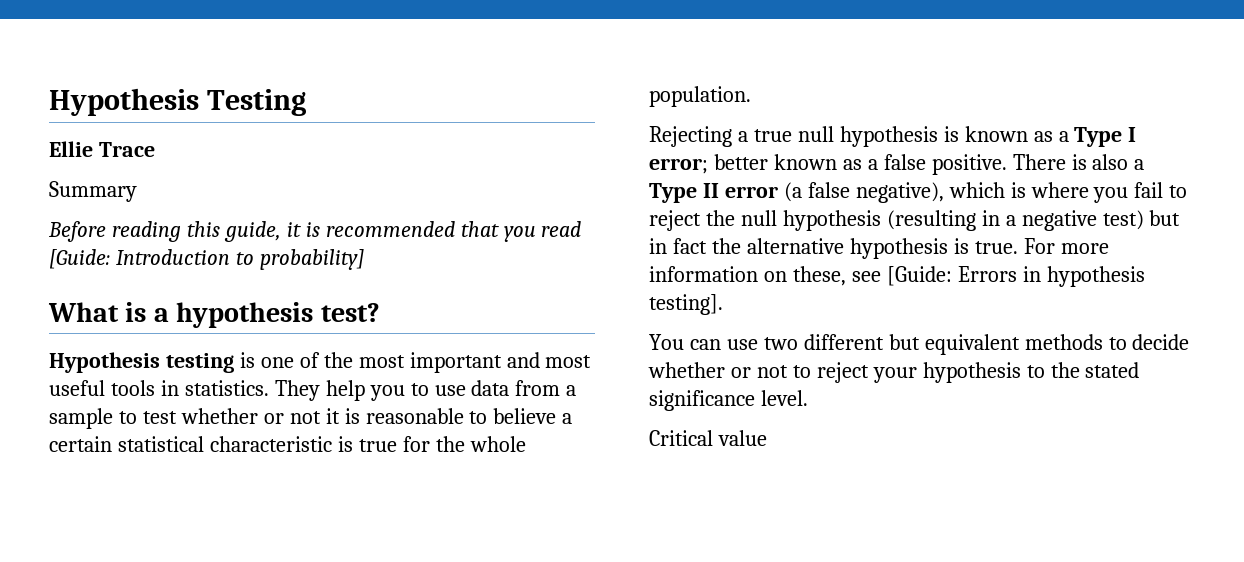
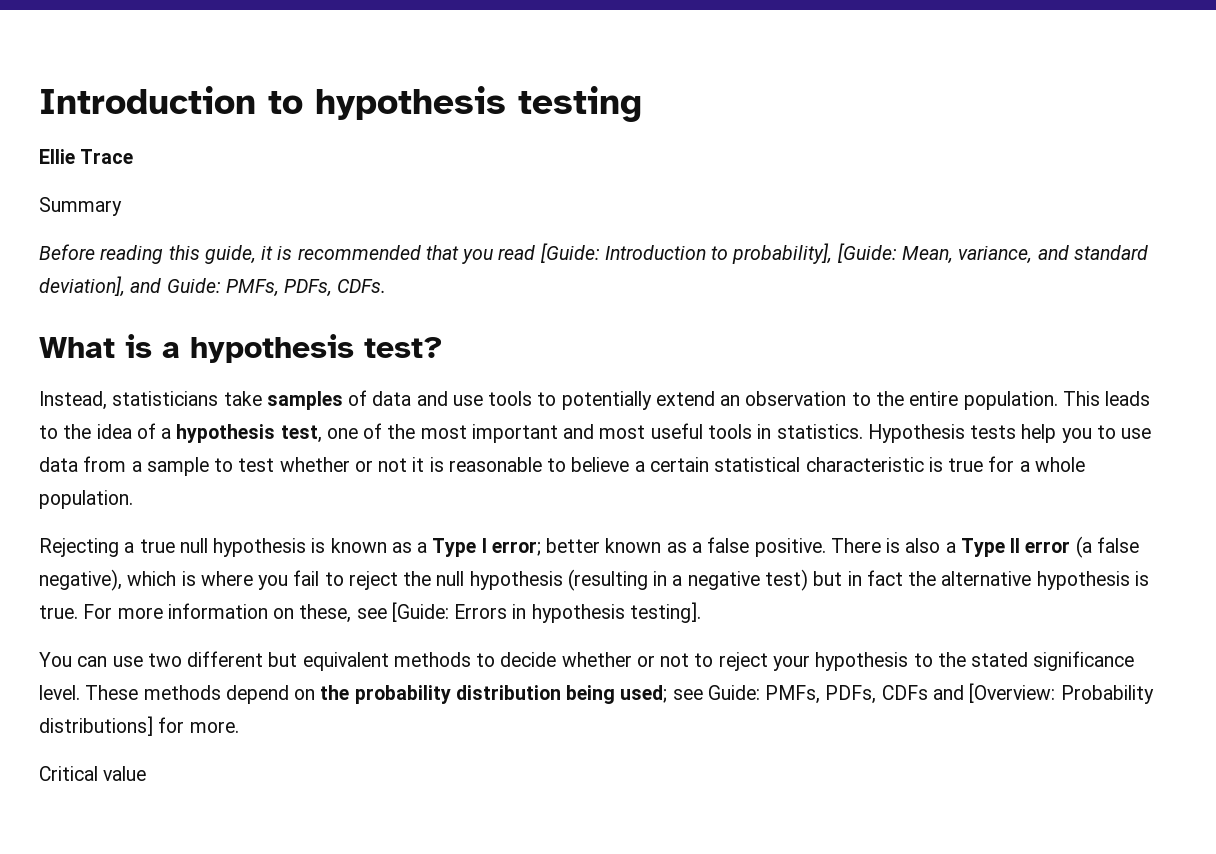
- Hypothesis Testing
+ Introduction to hypothesis testing
- Before reading this guide, it is recommended that you read [Guide: Introduction to probability]
+ Before reading this guide, it is recommended that you read [Guide: Introduction to probability], [Guide: Mean, variance, and standard deviation], and Guide: PMFs, PDFs, CDFs.
- Hypothesis testing is one of the most important and most useful tools in statistics.
+ Instead, statisticians take samples of data and use tools to potentially extend an observation to the entire population. This leads to the idea of a hypothesis test, one of the most important and most useful tools in statistics.
- They help you to use data from a sample to test whether or not it is reasonable to believe a certain statistical characteristic is true for the whole population.
+ Hypothesis tests help you to use data from a sample to test whether or not it is reasonable to believe a certain statistical characteristic is true for a whole population.
+ These methods depend on the probability distribution being used; see Guide: PMFs, PDFs, CDFs and [Overview: Probability distributions] for more.

